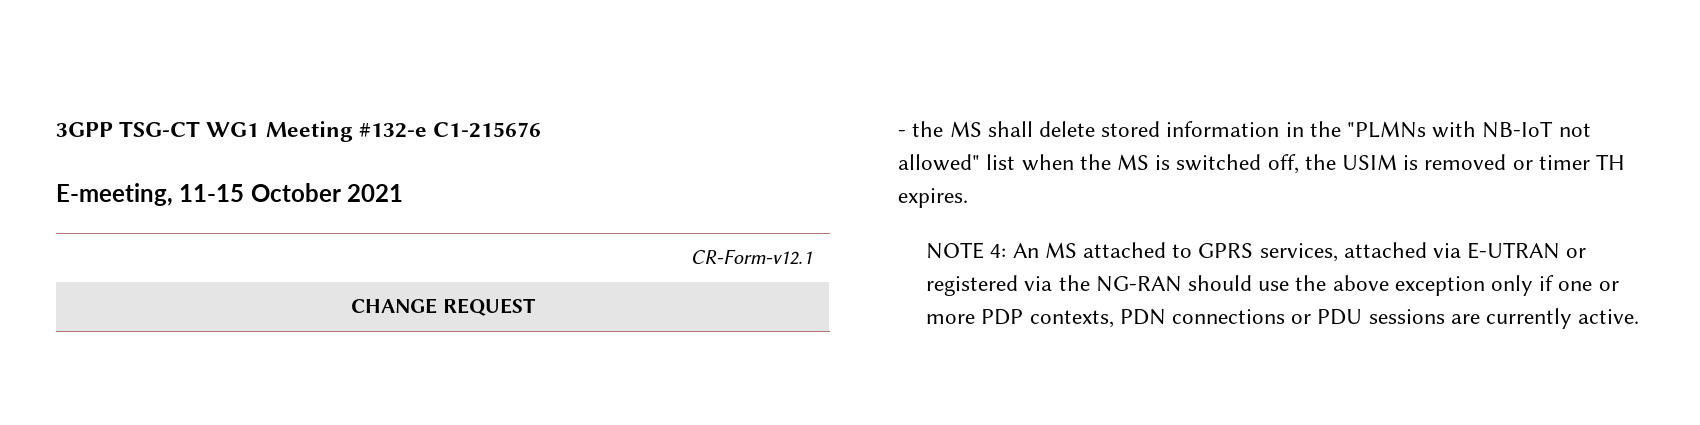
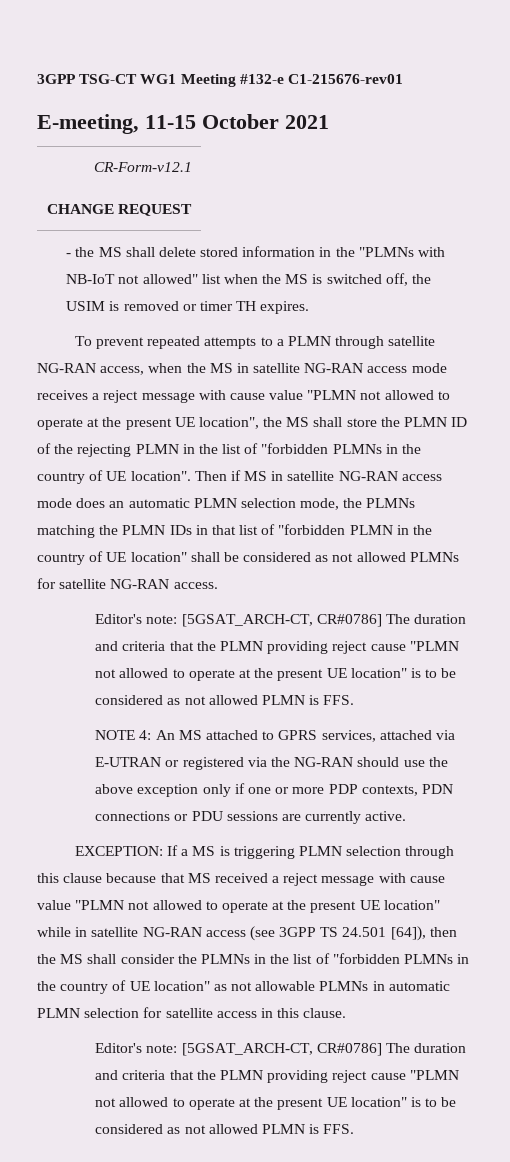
- 3GPP TSG-CT WG1 Meeting #132-e C1-215676
+ 3GPP TSG-CT WG1 Meeting #132-e C1-215676-rev01
+ To prevent repeated attempts to a PLMN through satellite NG-RAN access, when the MS in satellite NG-RAN access mode receives a reject message with cause value "PLMN not allowed to operate at the present UE location", the MS shall store the PLMN ID of the rejecting PLMN in the list of "forbidden PLMNs in the country of UE location". Then if MS in satellite NG-RAN access mode does an automatic PLMN selection mode, the PLMNs matching the PLMN IDs in that list of "forbidden PLMN in the country of UE location" shall be considered as not allowed PLMNs for satellite NG-RAN access.
+ Editor's note: [5GSAT_ARCH-CT, CR#0786] The duration and criteria that the PLMN providing reject cause "PLMN not allowed to operate at the present UE location" is to be considered as not allowed PLMN is FFS.
+ EXCEPTION: If a MS is triggering PLMN selection through this clause because that MS received a reject message with cause value "PLMN not allowed to operate at the present UE location" while in satellite NG-RAN access (see 3GPP TS 24.501 [64]), then the MS shall consider the PLMNs in the list of "forbidden PLMNs in the country of UE location" as not allowable PLMNs in automatic PLMN selection for satellite access in this clause.
+ Editor's note: [5GSAT_ARCH-CT, CR#0786] The duration and criteria that the PLMN providing reject cause "PLMN not allowed to operate at the present UE location" is to be considered as not allowed PLMN is FFS.

